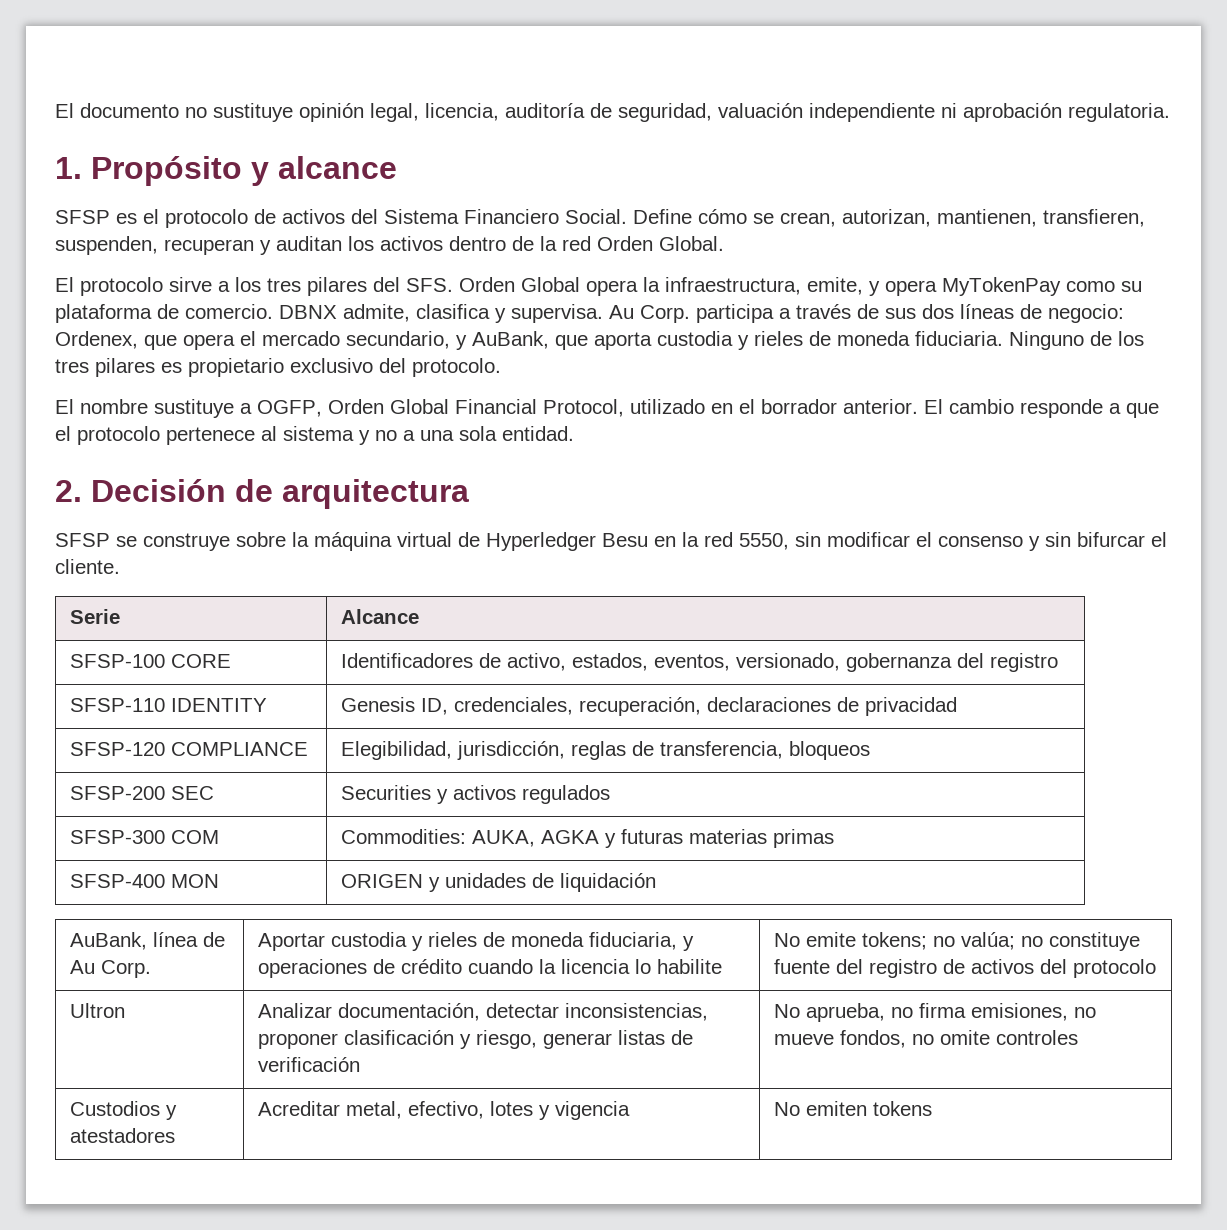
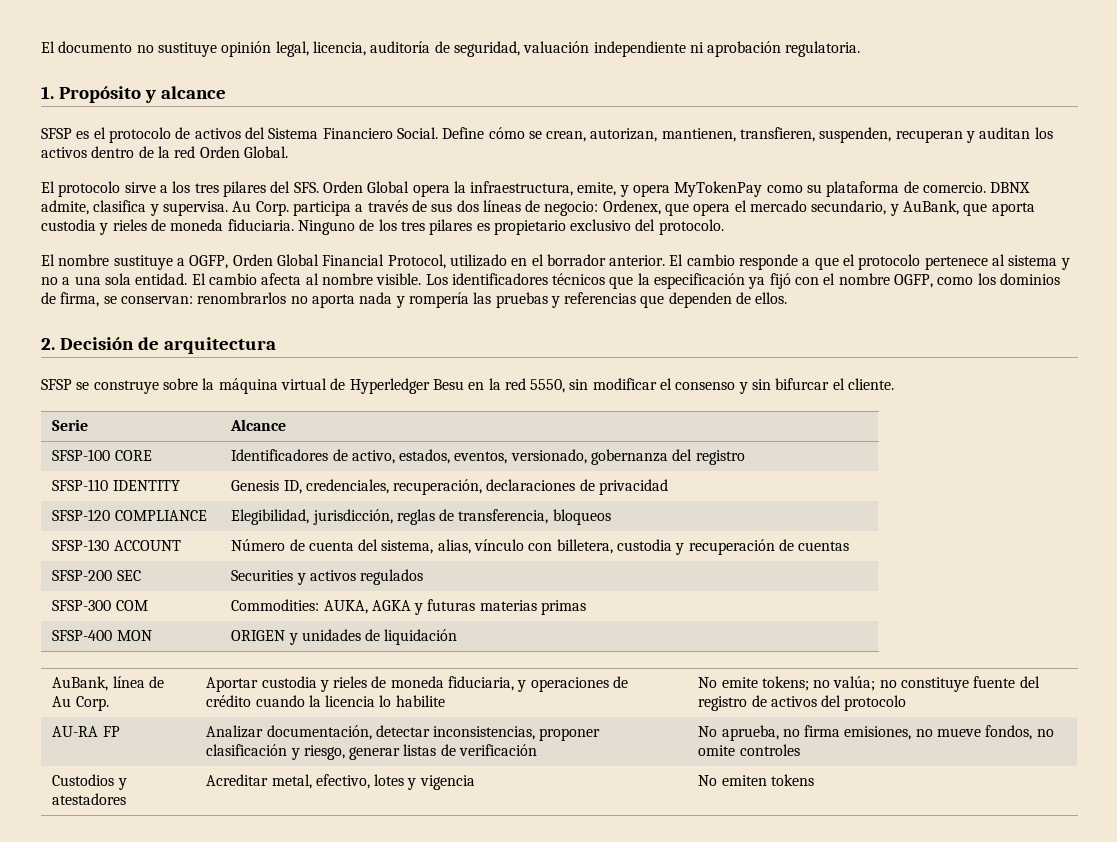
+ El cambio afecta al nombre visible. Los identificadores técnicos que la especificación ya fijó con el nombre OGFP, como los dominios de firma, se conservan: renombrarlos no aporta nada y rompería las pruebas y referencias que dependen de ellos.
+ SFSP-130 ACCOUNT | Número de cuenta del sistema, alias, vínculo con billetera, custodia y recuperación de cuentas
- Ultron | Analizar documentación, detectar inconsistencias, proponer clasificación y riesgo, generar listas de verificación | No aprueba, no firma emisiones, no mueve fondos, no omite controles
+ AU-RA FP | Analizar documentación, detectar inconsistencias, proponer clasificación y riesgo, generar listas de verificación | No aprueba, no firma emisiones, no mueve fondos, no omite controles

